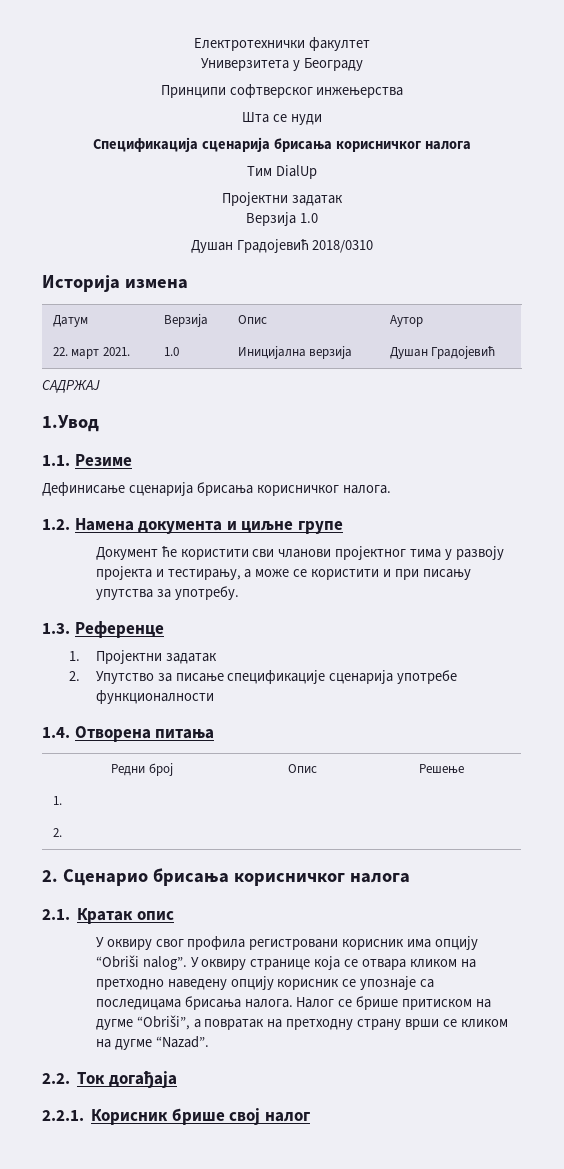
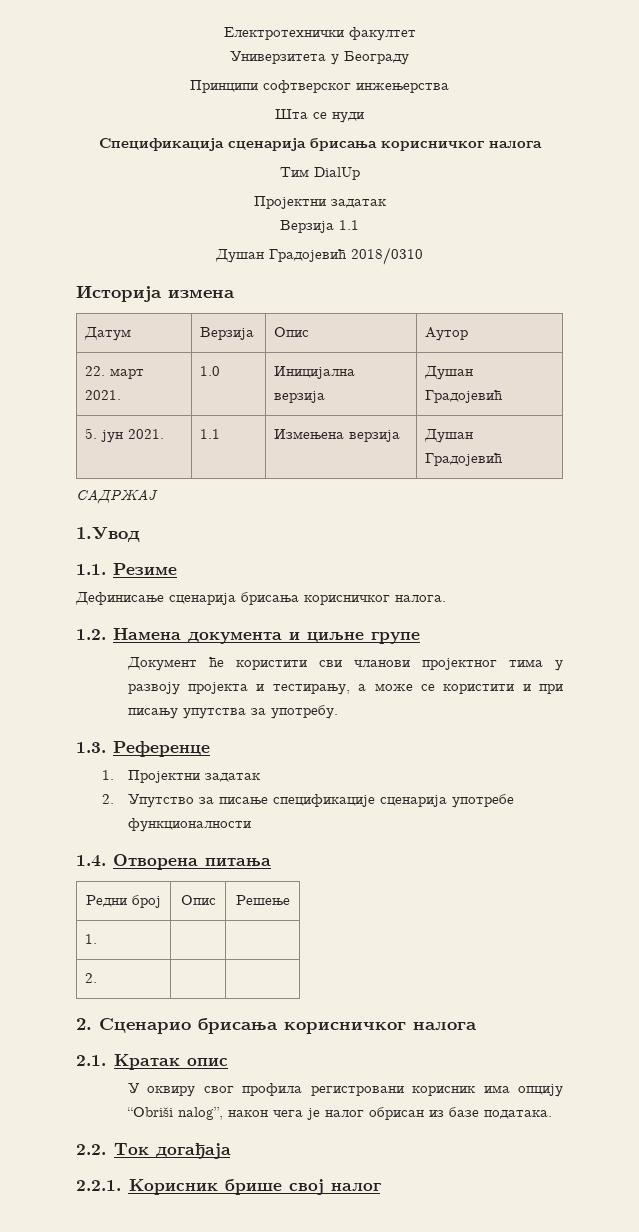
- Верзија 1.0
+ Верзија 1.1
+ 5. јун 2021. | 1.1 | Измењена верзија | Душан Градојевић
- У оквиру свог профила регистровани корисник има опцију “Obriši nalog”. У оквиру странице која се отвара кликом на претходно наведену опцију корисник се упознаје са последицама брисања налога. Налог се брише притиском на дугме “Obriši”, а повратак на претходну страну врши се кликом на дугме “Nazad”.
+ У оквиру свог профила регистровани корисник има опцију “Obriši nalog”, након чега је налог обрисан из базе података.

